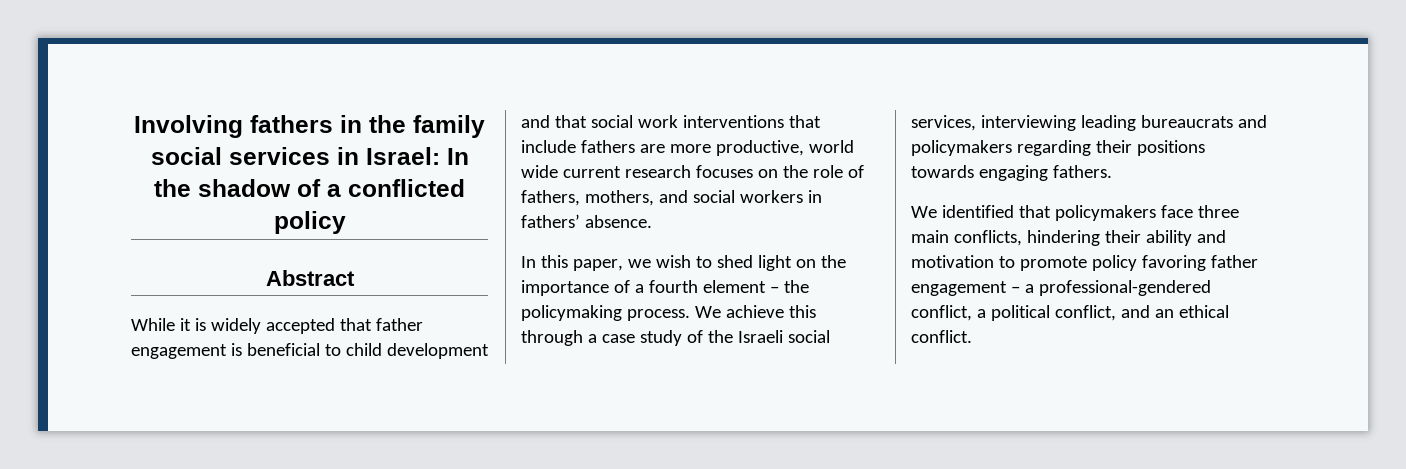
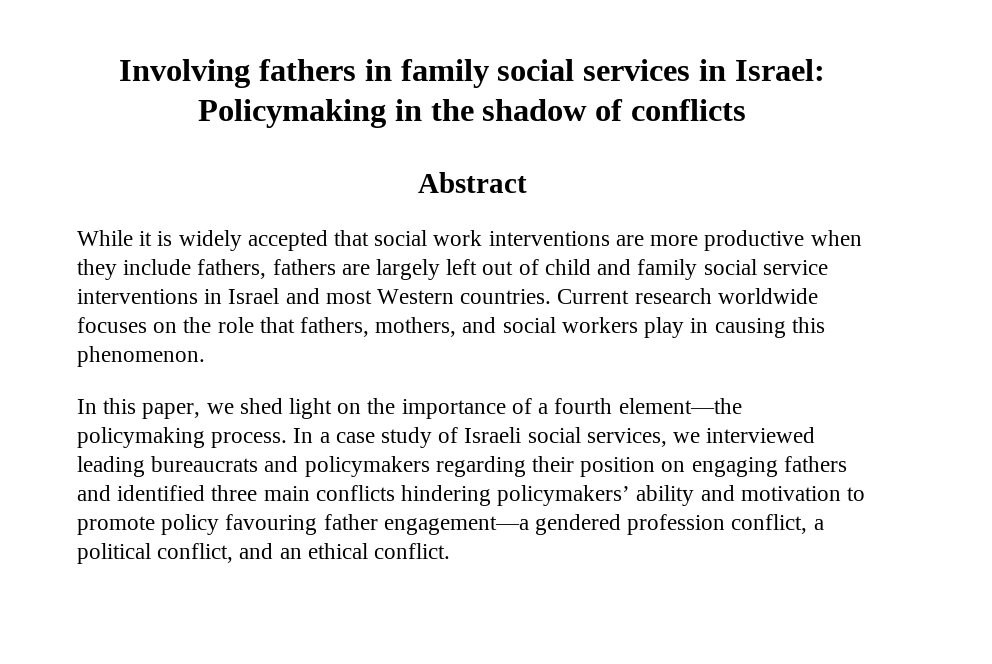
- Involving fathers in the family social services in Israel: In the shadow of a conflicted policy
+ Involving fathers in family social services in Israel: Policymaking in the shadow of conflicts
- While it is widely accepted that father engagement is beneficial to child development and that social work interventions that include fathers are more productive, world wide current research focuses on the role of fathers, mothers, and social workers in fathers’ absence.
+ While it is widely accepted that social work interventions are more productive when they include fathers, fathers are largely left out of child and family social service interventions in Israel and most Western countries. Current research worldwide focuses on the role that fathers, mothers, and social workers play in causing this phenomenon.
- In this paper, we wish to shed light on the importance of a fourth element – the policymaking process. We achieve this through a case study of the Israeli social services, interviewing leading bureaucrats and policymakers regarding their positions towards engaging fathers.
- We identified that policymakers face three main conflicts, hindering their ability and motivation to promote policy favoring father engagement – a professional-gendered conflict, a political conflict, and an ethical conflict.
+ In this paper, we shed light on the importance of a fourth element—the policymaking process. In a case study of Israeli social services, we interviewed leading bureaucrats and policymakers regarding their position on engaging fathers and identified three main conflicts hindering policymakers’ ability and motivation to promote policy favouring father engagement—a gendered profession conflict, a political conflict, and an ethical conflict.

